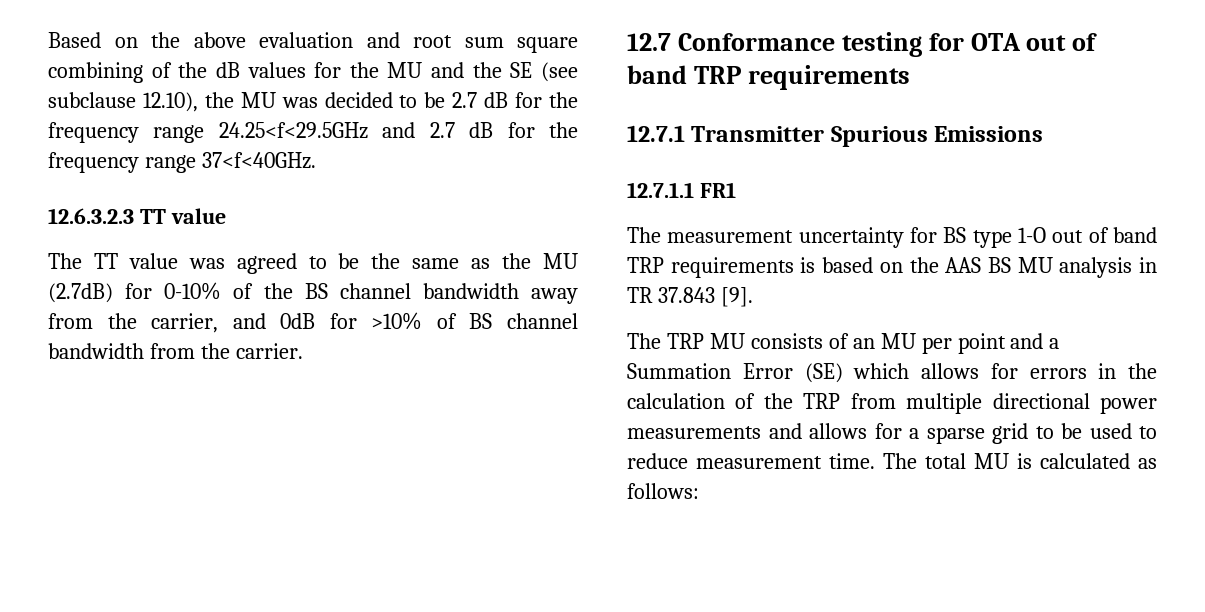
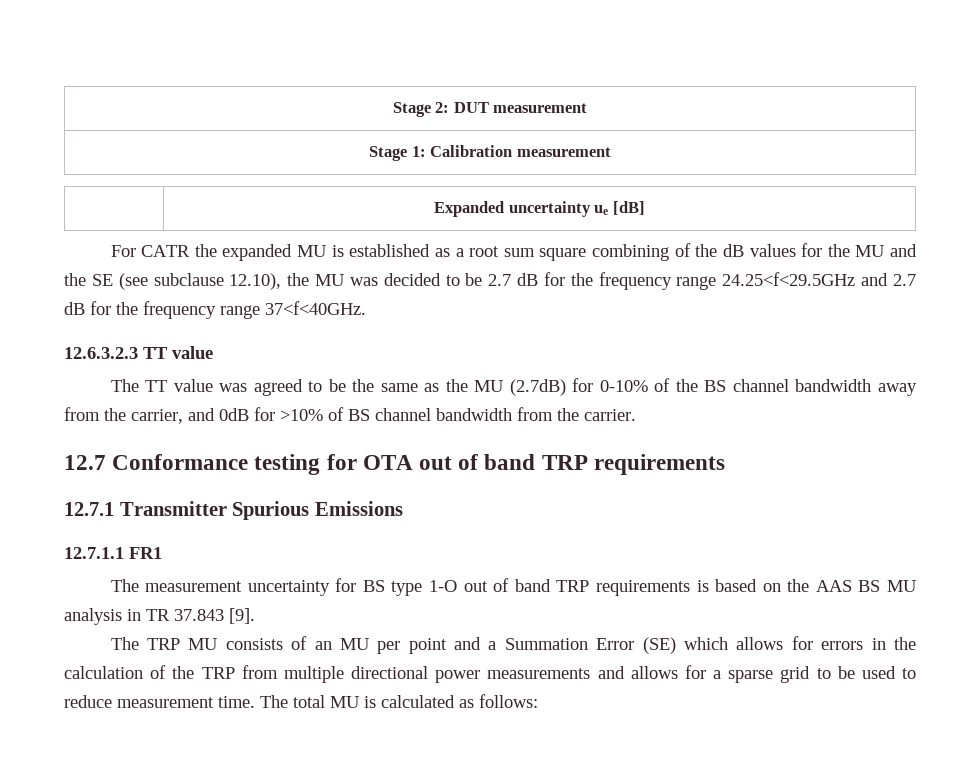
- Based on the above evaluation and root sum square combining of the dB values for the MU and the SE (see subclause 12.10), the MU was decided to be 2.7 dB for the frequency range 24.25<f<29.5GHz and 2.7 dB for the frequency range 37<f<40GHz.
+ Stage 2: DUT measurement
+ Stage 1: Calibration measurement
+ | Expanded uncertainty ue [dB]
+ For CATR the expanded MU is established as a root sum square combining of the dB values for the MU and the SE (see subclause 12.10), the MU was decided to be 2.7 dB for the frequency range 24.25<f<29.5GHz and 2.7 dB for the frequency range 37<f<40GHz.

